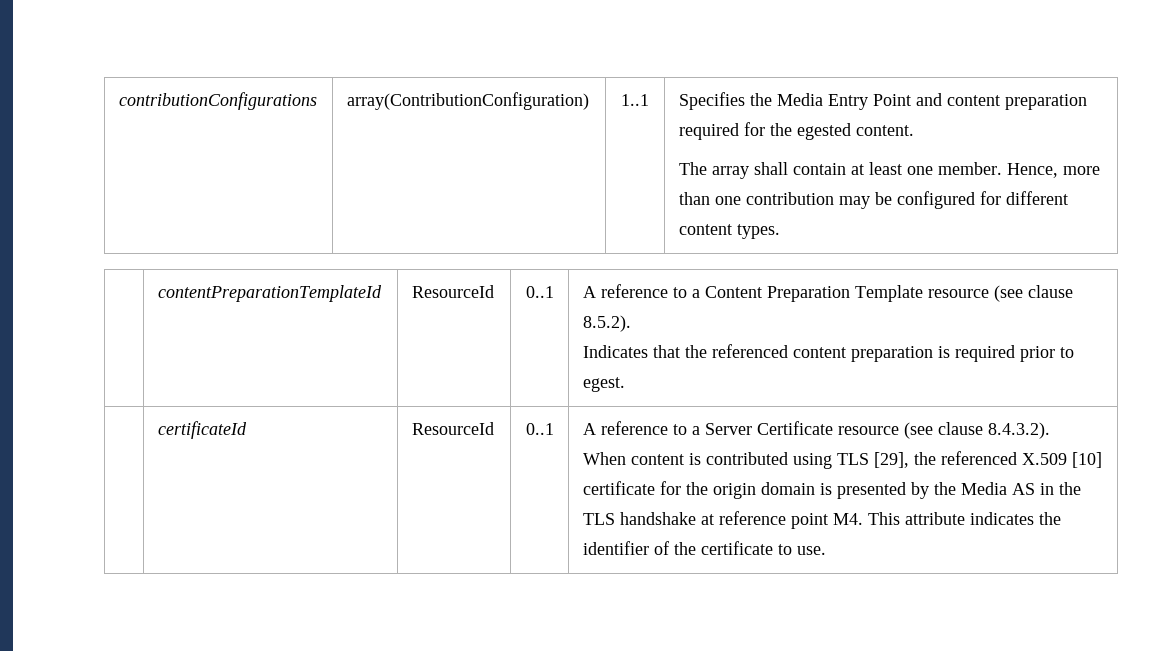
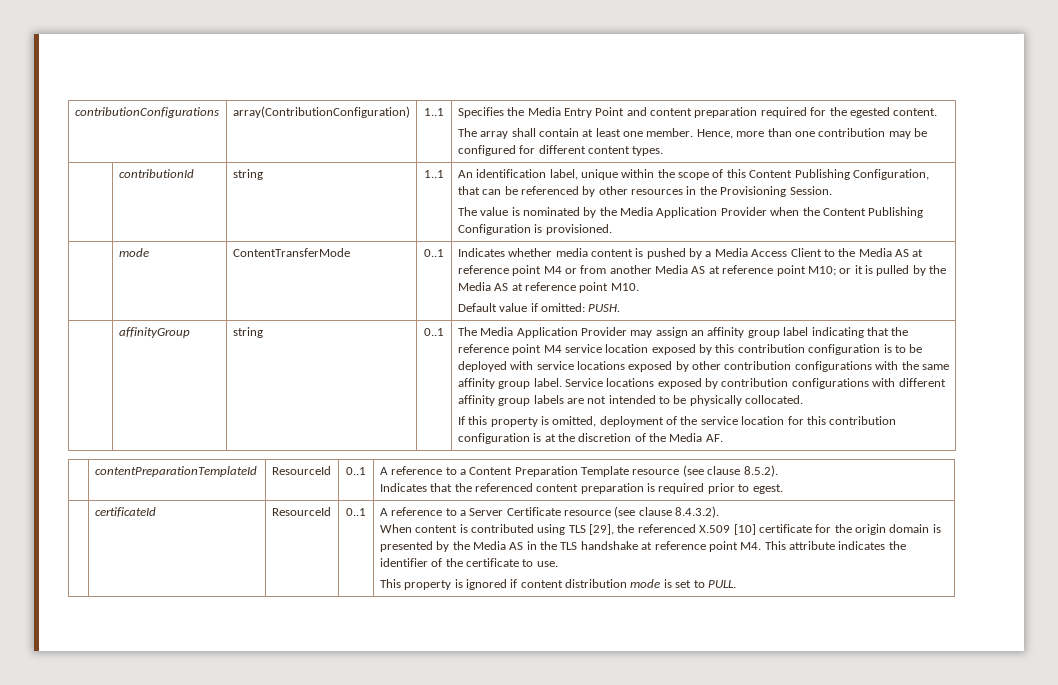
+ contributionId | string | 1..1 | An identification label, unique within the scope of this Content Publishing Configuration, that can be referenced by other resources in the Provisioning Session.
+ The value is nominated by the Media Application Provider when the Content Publishing Configuration is provisioned.
+ | mode | ContentTransferMode | 0..1 | Indicates whether media content is pushed by a Media Access Client to the Media AS at reference point M4 or from another Media AS at reference point M10; or it is pulled by the Media AS at reference point M10.
+ Default value if omitted: PUSH.
+ | affinityGroup | string | 0..1 | The Media Application Provider may assign an affinity group label indicating that the reference point M4 service location exposed by this contribution configuration is to be deployed with service locations exposed by other contribution configurations with the same affinity group label. Service locations exposed by contribution configurations with different affinity group labels are not intended to be physically collocated.
+ If this property is omitted, deployment of the service location for this contribution configuration is at the discretion of the Media AF.
+ This property is ignored if content distribution mode is set to PULL.

